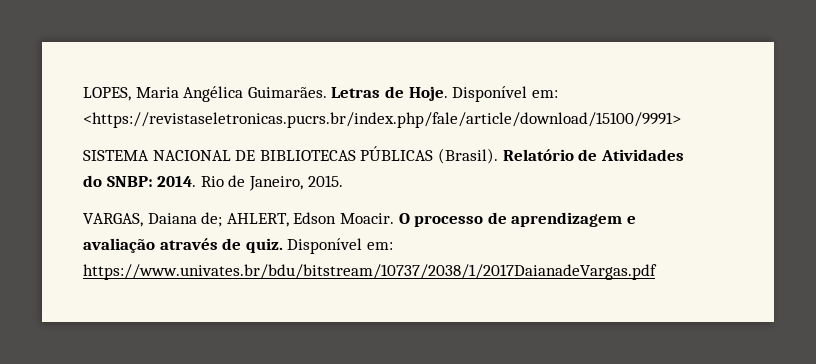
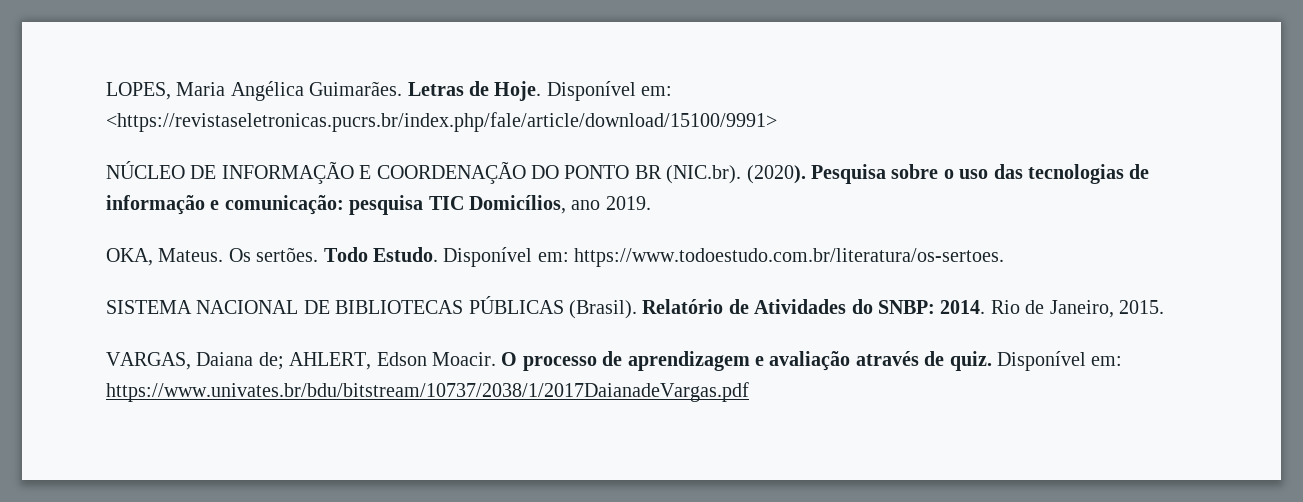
+ NÚCLEO DE INFORMAÇÃO E COORDENAÇÃO DO PONTO BR (NIC.br). (2020). Pesquisa sobre o uso das tecnologias de informação e comunicação: pesquisa TIC Domicílios, ano 2019.
+ OKA, Mateus. Os sertões. Todo Estudo. Disponível em: https://www.todoestudo.com.br/literatura/os-sertoes.

